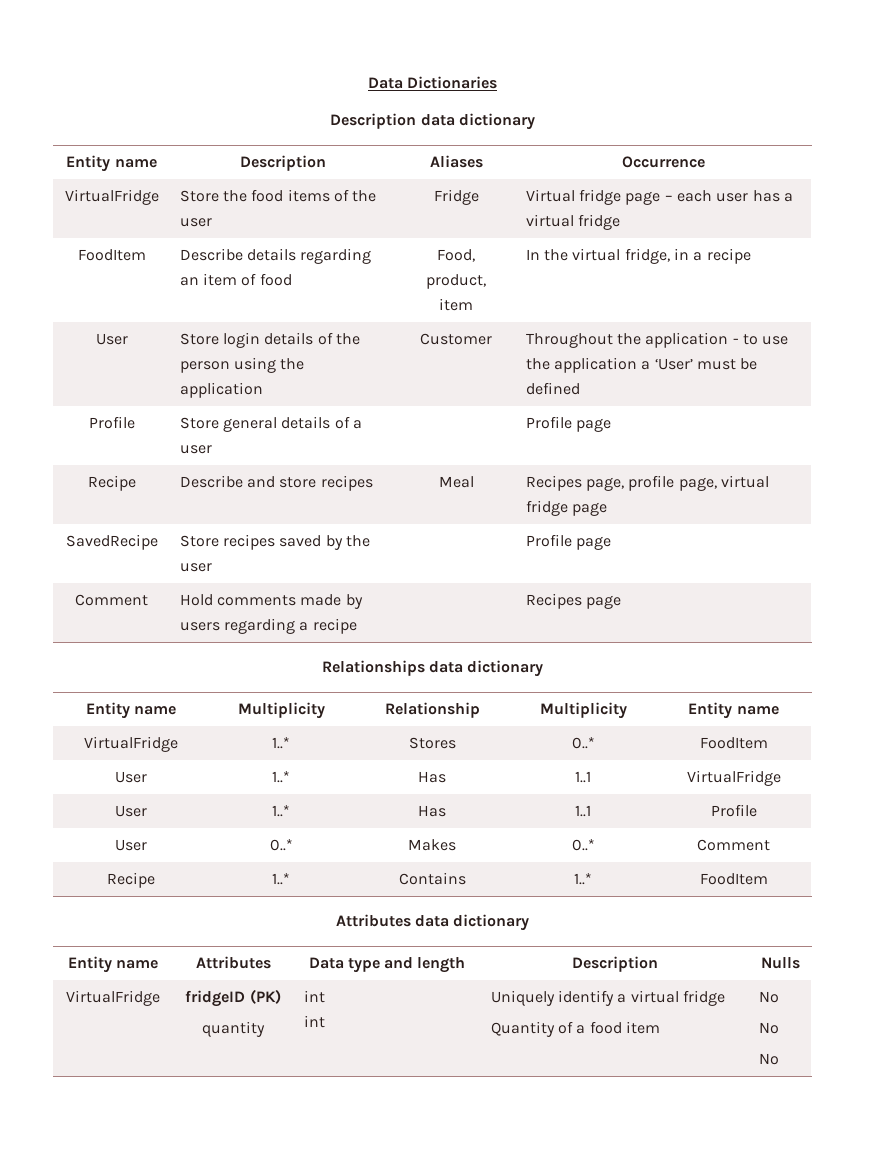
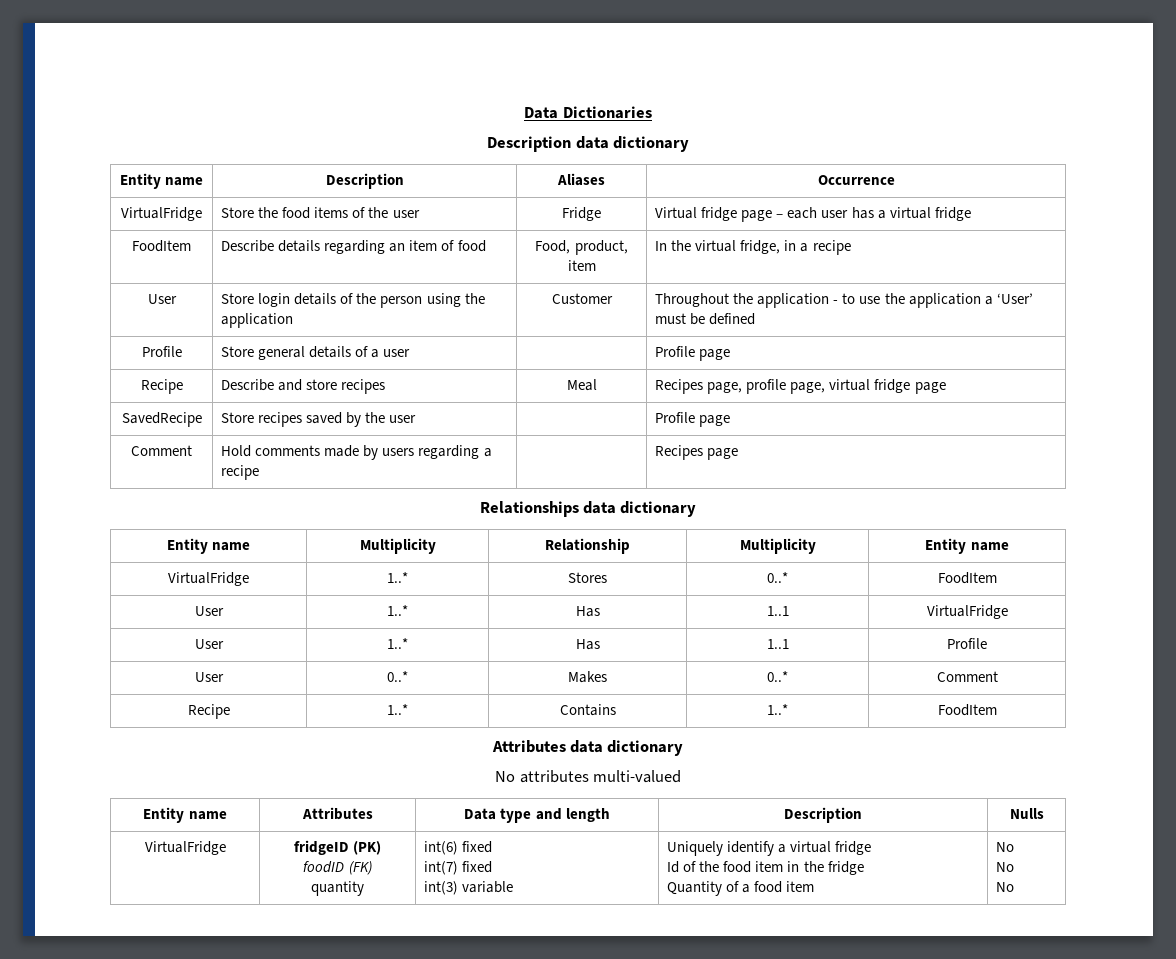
+ No attributes multi-valued
  VirtualFridge | fridgeID (PK)
- quantity | int
- int | Uniquely identify a virtual fridge
+ foodID (FK)
+ quantity | int(6) fixed
+ int(7) fixed
+ int(3) variable | Uniquely identify a virtual fridge
+ Id of the food item in the fridge

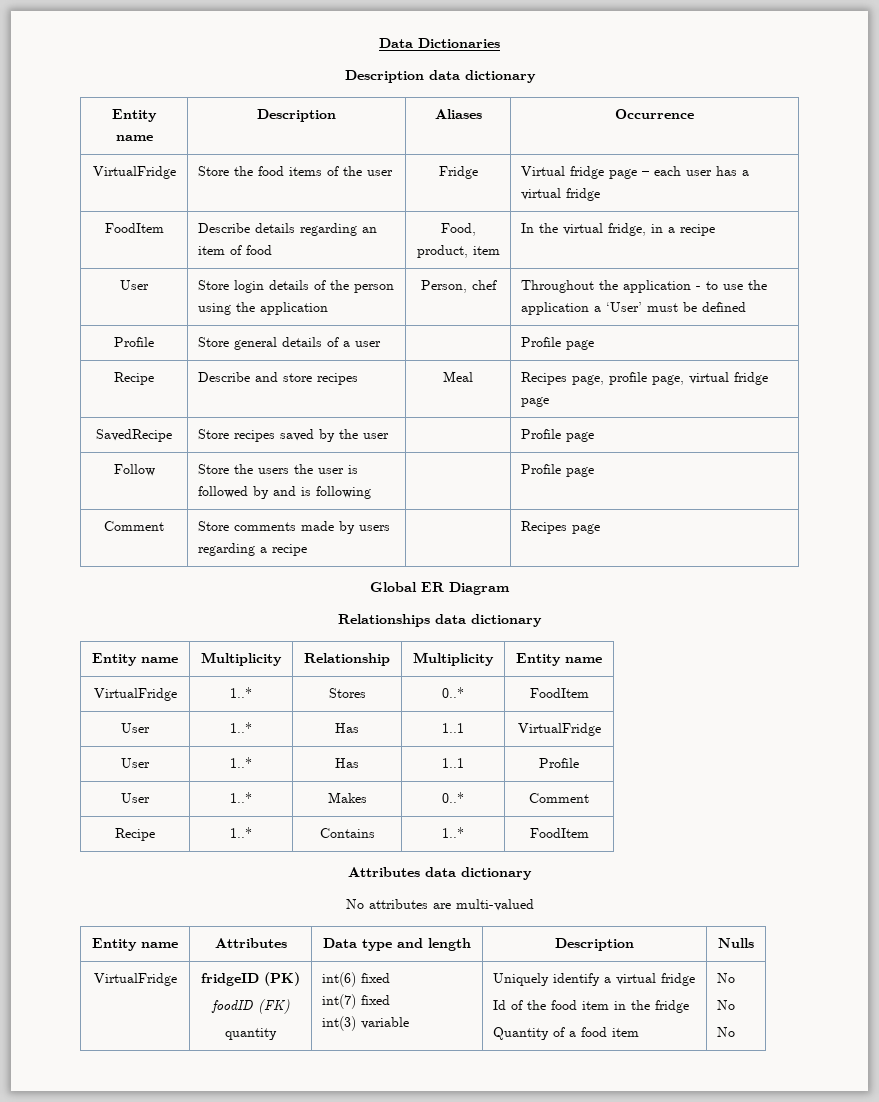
- User | Store login details of the person using the application | Customer | Throughout the application - to use the application a ‘User’ must be defined
+ User | Store login details of the person using the application | Person, chef | Throughout the application - to use the application a ‘User’ must be defined
+ Follow | Store the users the user is followed by and is following | | Profile page
- Comment | Hold comments made by users regarding a recipe | | Recipes page
+ Comment | Store comments made by users regarding a recipe | | Recipes page
+ Global ER Diagram
- User | 0..* | Makes | 0..* | Comment
+ User | 1..* | Makes | 0..* | Comment
- No attributes multi-valued
+ No attributes are multi-valued

